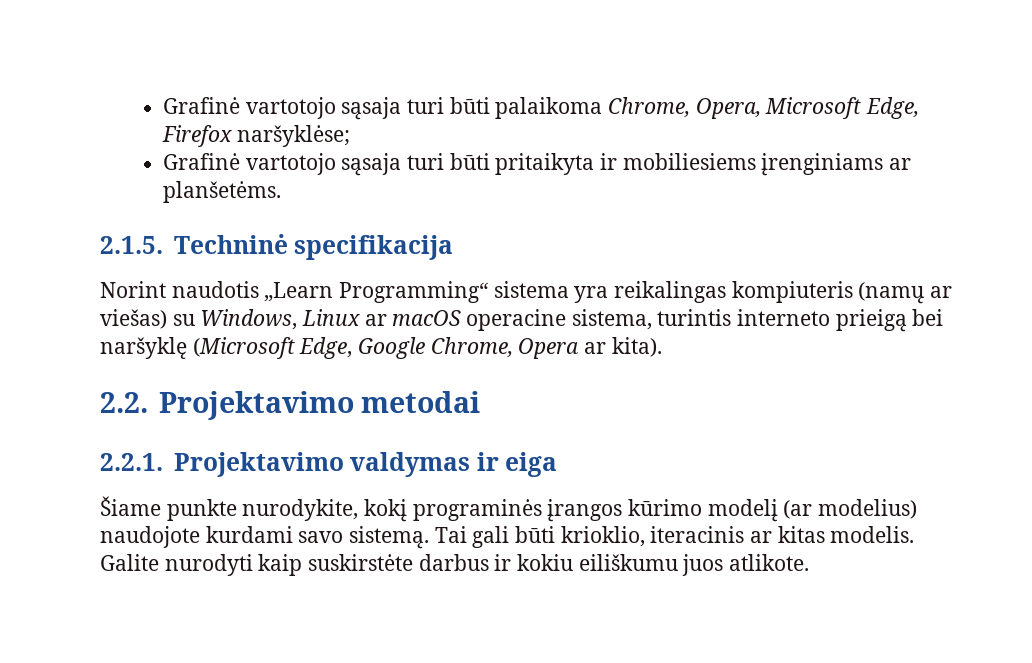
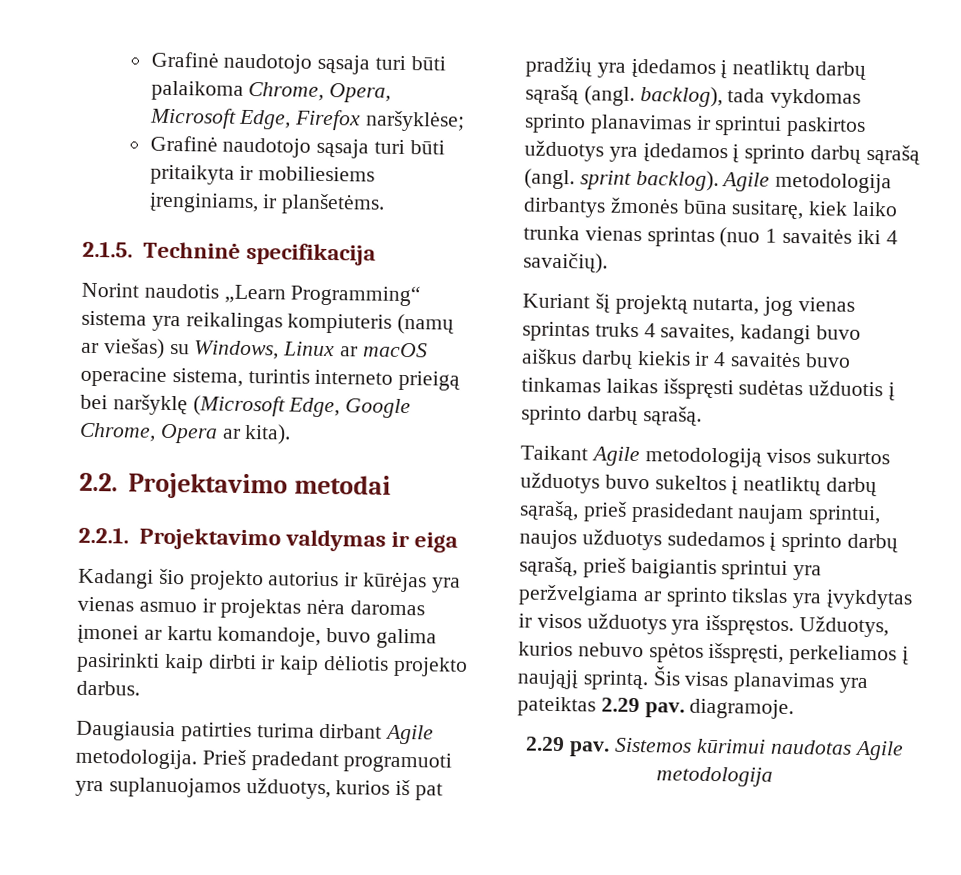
- Grafinė vartotojo sąsaja turi būti palaikoma Chrome, Opera, Microsoft Edge, Firefox naršyklėse;
+ Grafinė naudotojo sąsaja turi būti palaikoma Chrome, Opera, Microsoft Edge, Firefox naršyklėse;
- Grafinė vartotojo sąsaja turi būti pritaikyta ir mobiliesiems įrenginiams ar planšetėms.
+ Grafinė naudotojo sąsaja turi būti pritaikyta ir mobiliesiems įrenginiams, ir planšetėms.
- Šiame punkte nurodykite, kokį programinės įrangos kūrimo modelį (ar modelius) naudojote kurdami savo sistemą. Tai gali būti krioklio, iteracinis ar kitas modelis. Galite nurodyti kaip suskirstėte darbus ir kokiu eiliškumu juos atlikote.
+ Kadangi šio projekto autorius ir kūrėjas yra vienas asmuo ir projektas nėra daromas įmonei ar kartu komandoje, buvo galima pasirinkti kaip dirbti ir kaip dėliotis projekto darbus.
+ Daugiausia patirties turima dirbant Agile metodologija. Prieš pradedant programuoti yra suplanuojamos užduotys, kurios iš pat pradžių yra įdedamos į neatliktų darbų sąrašą (angl. backlog), tada vykdomas sprinto planavimas ir sprintui paskirtos užduotys yra įdedamos į sprinto darbų sąrašą (angl. sprint backlog). Agile metodologija dirbantys žmonės būna susitarę, kiek laiko trunka vienas sprintas (nuo 1 savaitės iki 4 savaičių).
+ Kuriant šį projektą nutarta, jog vienas sprintas truks 4 savaites, kadangi buvo aiškus darbų kiekis ir 4 savaitės buvo tinkamas laikas išspręsti sudėtas užduotis į sprinto darbų sąrašą.
+ Taikant Agile metodologiją visos sukurtos užduotys buvo sukeltos į neatliktų darbų sąrašą, prieš prasidedant naujam sprintui, naujos užduotys sudedamos į sprinto darbų sąrašą, prieš baigiantis sprintui yra peržvelgiama ar sprinto tikslas yra įvykdytas ir visos užduotys yra išspręstos. Užduotys, kurios nebuvo spėtos išspręsti, perkeliamos į naująjį sprintą. Šis visas planavimas yra pateiktas 2.29 pav. diagramoje.
+ 2.29 pav. Sistemos kūrimui naudotas Agile metodologija

